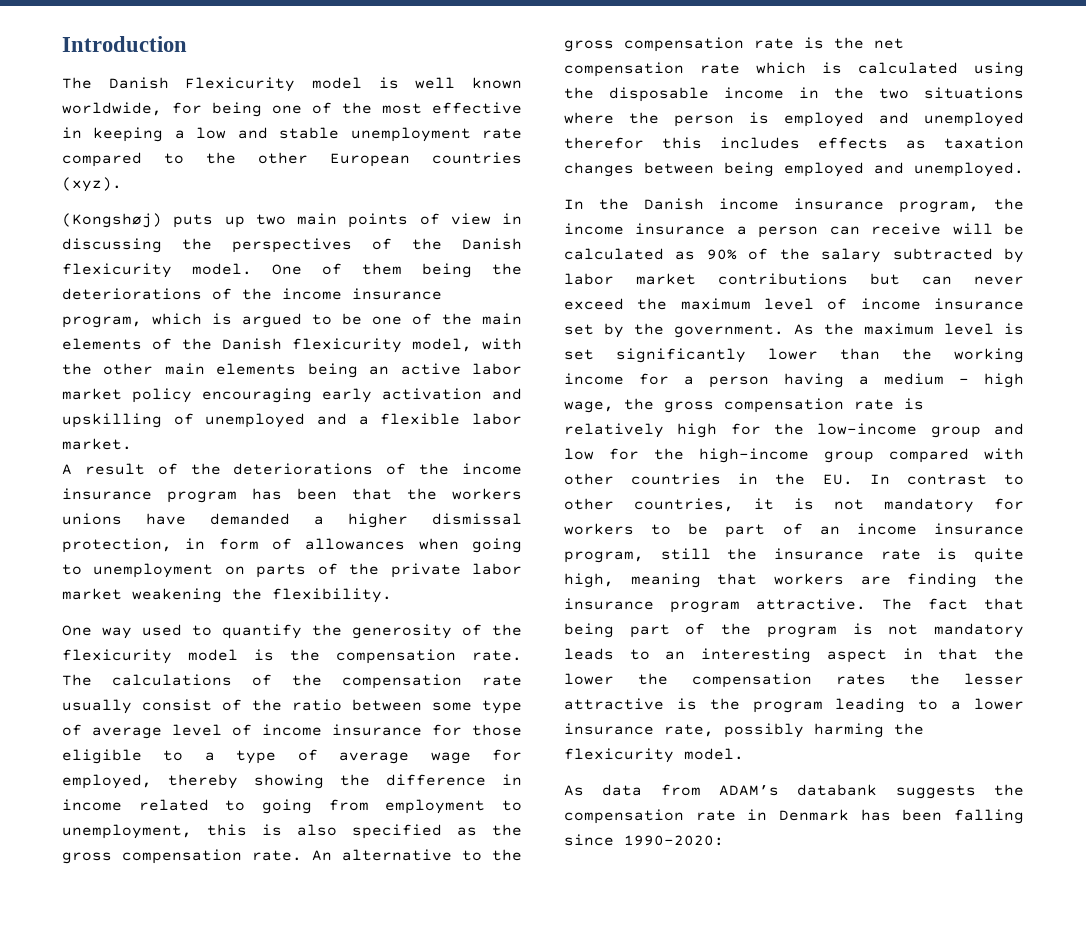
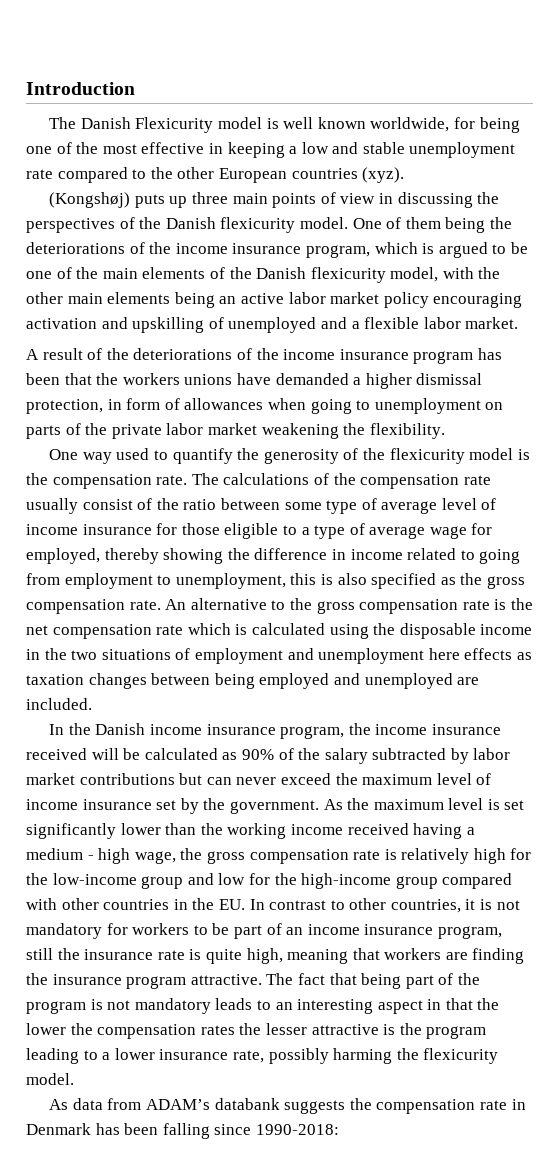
- (Kongshøj) puts up two main points of view in discussing the perspectives of the Danish flexicurity model.
+ (Kongshøj) puts up three main points of view in discussing the perspectives of the Danish flexicurity model.
- One of them being the deteriorations of the income insurance program, which is argued to be one of the main elements of the Danish flexicurity model, with the other main elements being an active labor market policy encouraging early activation and upskilling of unemployed and a flexible labor market.
+ One of them being the deteriorations of the income insurance program, which is argued to be one of the main elements of the Danish flexicurity model, with the other main elements being an active labor market policy encouraging activation and upskilling of unemployed and a flexible labor market.
- An alternative to the gross compensation rate is the net compensation rate which is calculated using the disposable income in the two situations where the person is employed and unemployed therefor this includes effects as taxation changes between being employed and unemployed.
+ An alternative to the gross compensation rate is the net compensation rate which is calculated using the disposable income in the two situations of employment and unemployment here effects as taxation changes between being employed and unemployed are included.
- In the Danish income insurance program, the income insurance a person can receive will be calculated as 90% of the salary subtracted by labor market contributions but can never exceed the maximum level of income insurance set by the government.
+ In the Danish income insurance program, the income insurance received will be calculated as 90% of the salary subtracted by labor market contributions but can never exceed the maximum level of income insurance set by the government.
- As the maximum level is set significantly lower than the working income for a person having a medium - high wage, the gross compensation rate is relatively high for the low-income group and low for the high-income group compared with other countries in the EU. In contrast to other countries, it is not mandatory for workers to be part of an income insurance program, still the insurance rate is quite high, meaning that workers are finding the insurance program attractive.
+ As the maximum level is set significantly lower than the working income received having a medium - high wage, the gross compensation rate is relatively high for the low-income group and low for the high-income group compared with other countries in the EU. In contrast to other countries, it is not mandatory for workers to be part of an income insurance program, still the insurance rate is quite high, meaning that workers are finding the insurance program attractive.
- As data from ADAM’s databank suggests the compensation rate in Denmark has been falling since 1990-2020:
+ As data from ADAM’s databank suggests the compensation rate in Denmark has been falling since 1990-2018:

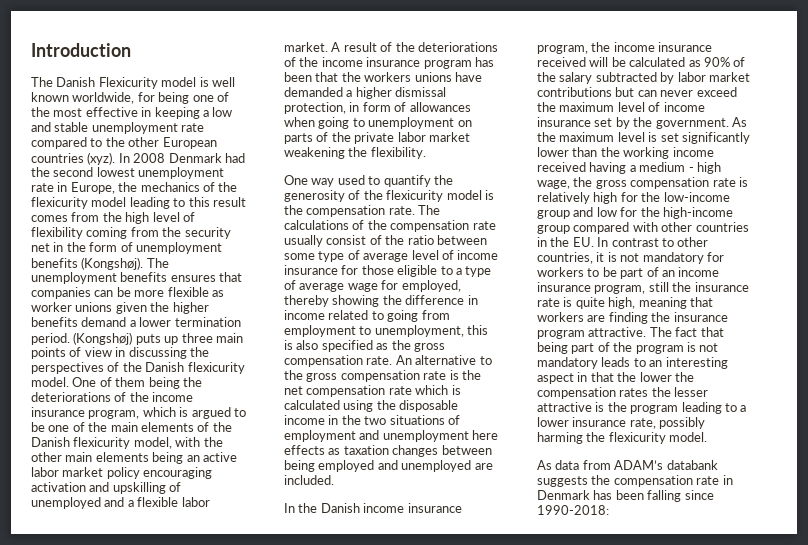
- The Danish Flexicurity model is well known worldwide, for being one of the most effective in keeping a low and stable unemployment rate compared to the other European countries (xyz).
- (Kongshøj) puts up three main points of view in discussing the perspectives of the Danish flexicurity model.
+ The Danish Flexicurity model is well known worldwide, for being one of the most effective in keeping a low and stable unemployment rate compared to the other European countries (xyz). In 2008 Denmark had the second lowest unemployment rate in Europe, the mechanics of the flexicurity model leading to this result comes from the high level of flexibility coming from the security net in the form of unemployment benefits (Kongshøj). The unemployment benefits ensures that companies can be more flexible as worker unions given the higher benefits demand a lower termination period. (Kongshøj) puts up three main points of view in discussing the perspectives of the Danish flexicurity model.
- One of them being the deteriorations of the income insurance program, which is argued to be one of the main elements of the Danish flexicurity model, with the other main elements being an active labor market policy encouraging activation and upskilling of unemployed and a flexible labor market.
- A result of the deteriorations of the income insurance program has been that the workers unions have demanded a higher dismissal protection, in form of allowances when going to unemployment on parts of the private labor market weakening the flexibility.
+ One of them being the deteriorations of the income insurance program, which is argued to be one of the main elements of the Danish flexicurity model, with the other main elements being an active labor market policy encouraging activation and upskilling of unemployed and a flexible labor market. A result of the deteriorations of the income insurance program has been that the workers unions have demanded a higher dismissal protection, in form of allowances when going to unemployment on parts of the private labor market weakening the flexibility.

